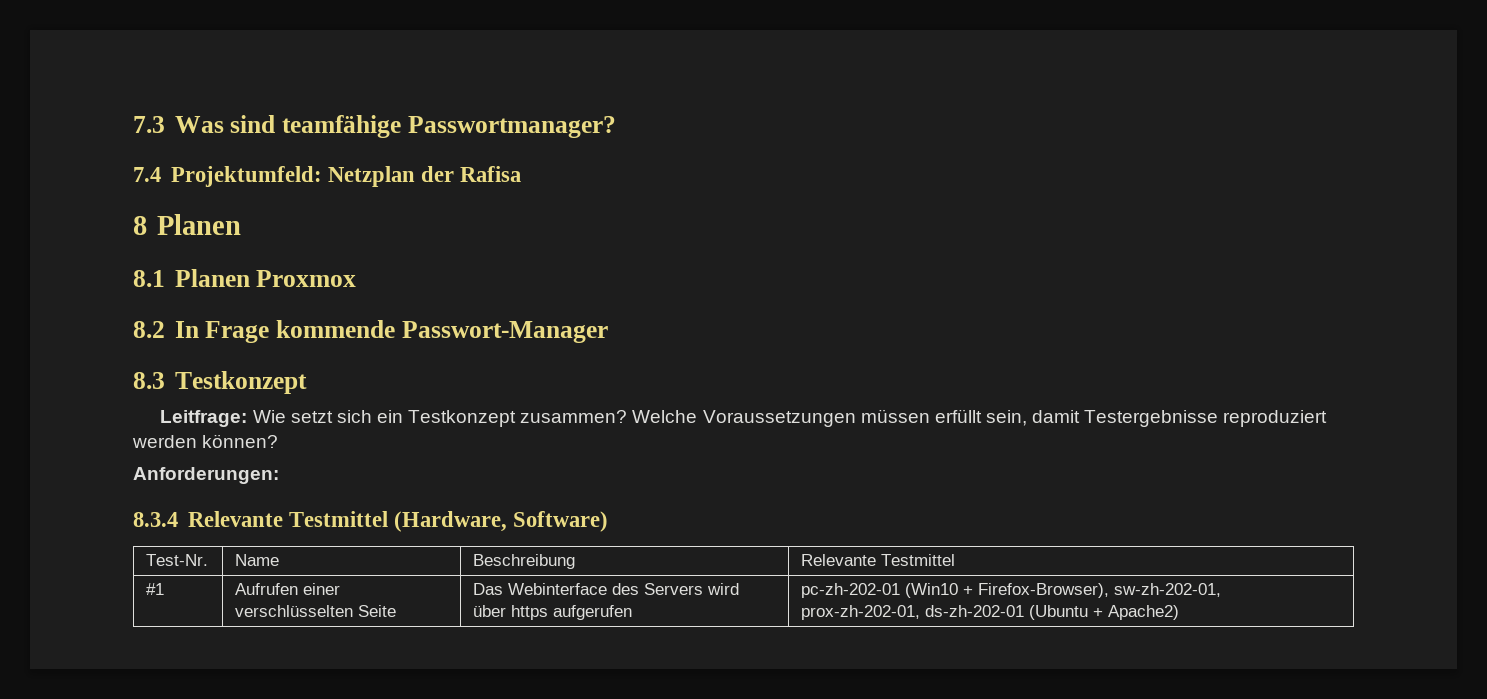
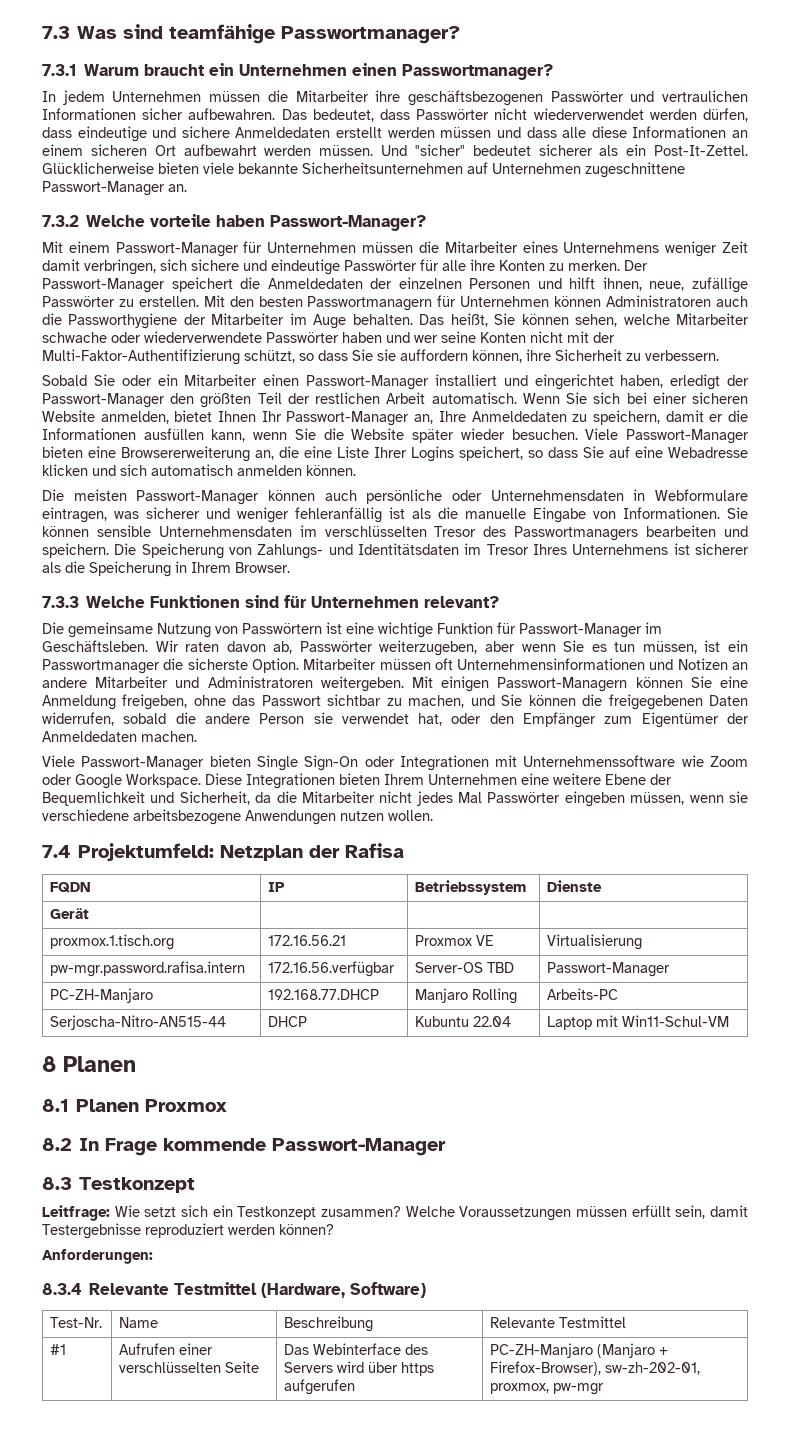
+ 7.3.1 Warum braucht ein Unternehmen einen Passwortmanager?
+ In jedem Unternehmen müssen die Mitarbeiter ihre geschäftsbezogenen Passwörter und vertraulichen Informationen sicher aufbewahren. Das bedeutet, dass Passwörter nicht wiederverwendet werden dürfen, dass eindeutige und sichere Anmeldedaten erstellt werden müssen und dass alle diese Informationen an einem sicheren Ort aufbewahrt werden müssen. Und "sicher" bedeutet sicherer als ein Post-It-Zettel. Glücklicherweise bieten viele bekannte Sicherheitsunternehmen auf Unternehmen zugeschnittene Passwort-Manager an.
+ 7.3.2 Welche vorteile haben Passwort-Manager?
+ Mit einem Passwort-Manager für Unternehmen müssen die Mitarbeiter eines Unternehmens weniger Zeit damit verbringen, sich sichere und eindeutige Passwörter für alle ihre Konten zu merken. Der Passwort-Manager speichert die Anmeldedaten der einzelnen Personen und hilft ihnen, neue, zufällige Passwörter zu erstellen. Mit den besten Passwortmanagern für Unternehmen können Administratoren auch die Passworthygiene der Mitarbeiter im Auge behalten. Das heißt, Sie können sehen, welche Mitarbeiter schwache oder wiederverwendete Passwörter haben und wer seine Konten nicht mit der Multi-Faktor-Authentifizierung schützt, so dass Sie sie auffordern können, ihre Sicherheit zu verbessern.
+ Sobald Sie oder ein Mitarbeiter einen Passwort-Manager installiert und eingerichtet haben, erledigt der Passwort-Manager den größten Teil der restlichen Arbeit automatisch. Wenn Sie sich bei einer sicheren Website anmelden, bietet Ihnen Ihr Passwort-Manager an, Ihre Anmeldedaten zu speichern, damit er die Informationen ausfüllen kann, wenn Sie die Website später wieder besuchen. Viele Passwort-Manager bieten eine Browsererweiterung an, die eine Liste Ihrer Logins speichert, so dass Sie auf eine Webadresse klicken und sich automatisch anmelden können.
+ Die meisten Passwort-Manager können auch persönliche oder Unternehmensdaten in Webformulare eintragen, was sicherer und weniger fehleranfällig ist als die manuelle Eingabe von Informationen. Sie können sensible Unternehmensdaten im verschlüsselten Tresor des Passwortmanagers bearbeiten und speichern. Die Speicherung von Zahlungs- und Identitätsdaten im Tresor Ihres Unternehmens ist sicherer als die Speicherung in Ihrem Browser.
+ 7.3.3 Welche Funktionen sind für Unternehmen relevant?
+ Die gemeinsame Nutzung von Passwörtern ist eine wichtige Funktion für Passwort-Manager im Geschäftsleben. Wir raten davon ab, Passwörter weiterzugeben, aber wenn Sie es tun müssen, ist ein Passwortmanager die sicherste Option. Mitarbeiter müssen oft Unternehmensinformationen und Notizen an andere Mitarbeiter und Administratoren weitergeben. Mit einigen Passwort-Managern können Sie eine Anmeldung freigeben, ohne das Passwort sichtbar zu machen, und Sie können die freigegebenen Daten widerrufen, sobald die andere Person sie verwendet hat, oder den Empfänger zum Eigentümer der Anmeldedaten machen.
+ Viele Passwort-Manager bieten Single Sign-On oder Integrationen mit Unternehmenssoftware wie Zoom oder Google Workspace. Diese Integrationen bieten Ihrem Unternehmen eine weitere Ebene der Bequemlichkeit und Sicherheit, da die Mitarbeiter nicht jedes Mal Passwörter eingeben müssen, wenn sie verschiedene arbeitsbezogene Anwendungen nutzen wollen.
  7.4 Projektumfeld: Netzplan der Rafisa
+ FQDN | IP | Betriebssystem | Dienste
+ Gerät | | |
+ proxmox.1.tisch.org | 172.16.56.21 | Proxmox VE | Virtualisierung
+ pw-mgr.password.rafisa.intern | 172.16.56.verfügbar | Server-OS TBD | Passwort-Manager
+ PC-ZH-Manjaro | 192.168.77.DHCP | Manjaro Rolling | Arbeits-PC
+ Serjoscha-Nitro-AN515-44 | DHCP | Kubuntu 22.04 | Laptop mit Win11-Schul-VM
- #1 | Aufrufen einer verschlüsselten Seite | Das Webinterface des Servers wird über https aufgerufen | pc-zh-202-01 (Win10 + Firefox-Browser), sw-zh-202-01, prox-zh-202-01, ds-zh-202-01 (Ubuntu + Apache2)
+ #1 | Aufrufen einer verschlüsselten Seite | Das Webinterface des Servers wird über https aufgerufen | PC-ZH-Manjaro (Manjaro + Firefox-Browser), sw-zh-202-01, proxmox, pw-mgr

